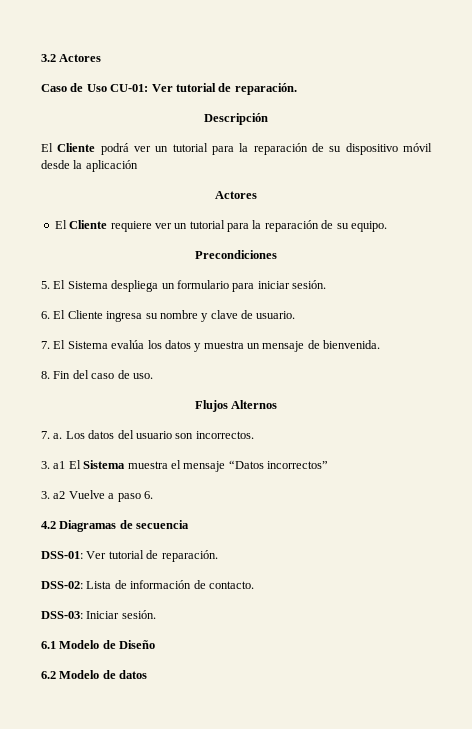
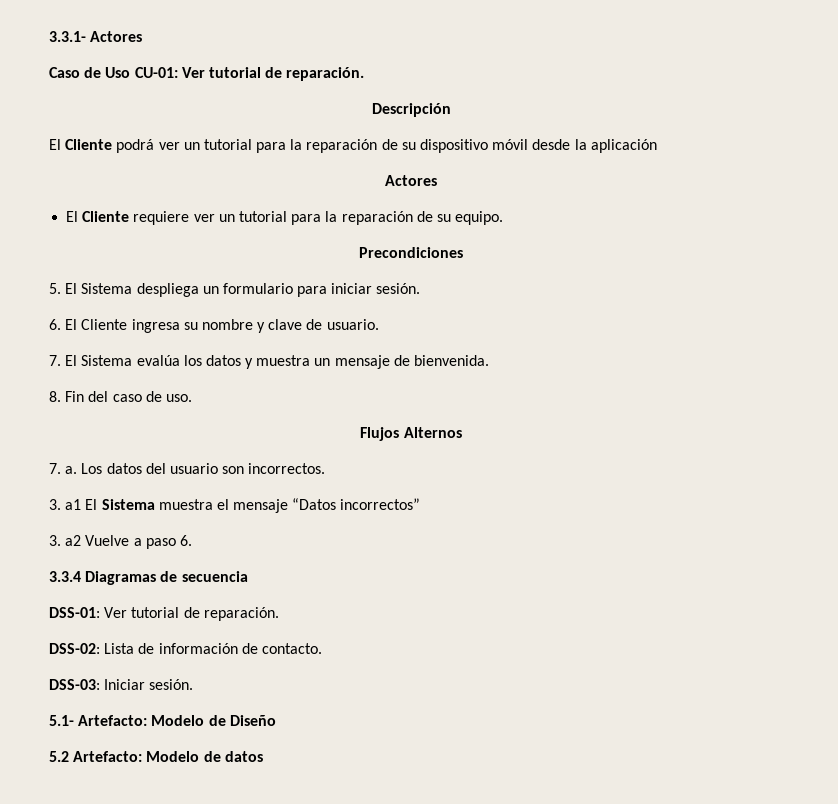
- 3.2 Actores
+ 3.3.1- Actores
- 4.2 Diagramas de secuencia
+ 3.3.4 Diagramas de secuencia
- 6.1 Modelo de Diseño
+ 5.1- Artefacto: Modelo de Diseño
- 6.2 Modelo de datos
+ 5.2 Artefacto: Modelo de datos

